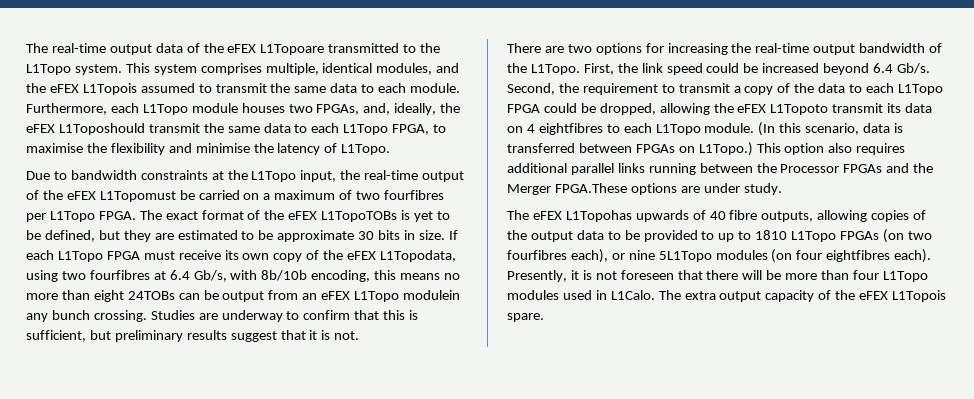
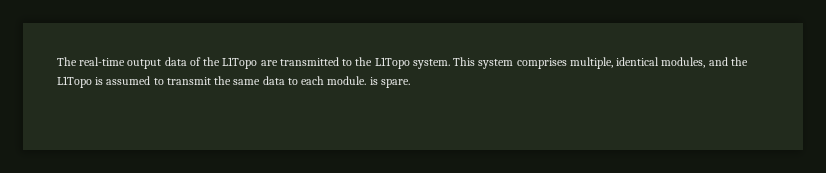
- The real-time output data of the eFEX L1Topoare transmitted to the L1Topo system.
+ The real-time output data of the L1Topo are transmitted to the L1Topo system.
- This system comprises multiple, identical modules, and the eFEX L1Topois assumed to transmit the same data to each module. Furthermore, each L1Topo module houses two FPGAs, and, ideally, the eFEX L1Toposhould transmit the same data to each L1Topo FPGA, to maximise the flexibility and minimise the latency of L1Topo.
- Due to bandwidth constraints at the L1Topo input, the real-time output of the eFEX L1Topomust be carried on a maximum of two fourfibres per L1Topo FPGA. The exact format of the eFEX L1TopoTOBs is yet to be defined, but they are estimated to be approximate 30 bits in size. If each L1Topo FPGA must receive its own copy of the eFEX L1Topodata, using two fourfibres at 6.4 Gb/s, with 8b/10b encoding, this means no more than eight 24TOBs can be output from an eFEX L1Topo modulein any bunch crossing. Studies are underway to confirm that this is sufficient, but preliminary results suggest that it is not.
- There are two options for increasing the real-time output bandwidth of the L1Topo. First, the link speed could be increased beyond 6.4 Gb/s. Second, the requirement to transmit a copy of the data to each L1Topo FPGA could be dropped, allowing the eFEX L1Topoto transmit its data on 4 eightfibres to each L1Topo module. (In this scenario, data is transferred between FPGAs on L1Topo.) This option also requires additional parallel links running between the Processor FPGAs and the Merger FPGA.These options are under study.
- The eFEX L1Topohas upwards of 40 fibre outputs, allowing copies of the output data to be provided to up to 1810 L1Topo FPGAs (on two fourfibres each), or nine 5L1Topo modules (on four eightfibres each). Presently, it is not foreseen that there will be more than four L1Topo modules used in L1Calo. The extra output capacity of the eFEX L1Topois spare.
+ This system comprises multiple, identical modules, and the L1Topo is assumed to transmit the same data to each module. is spare.

